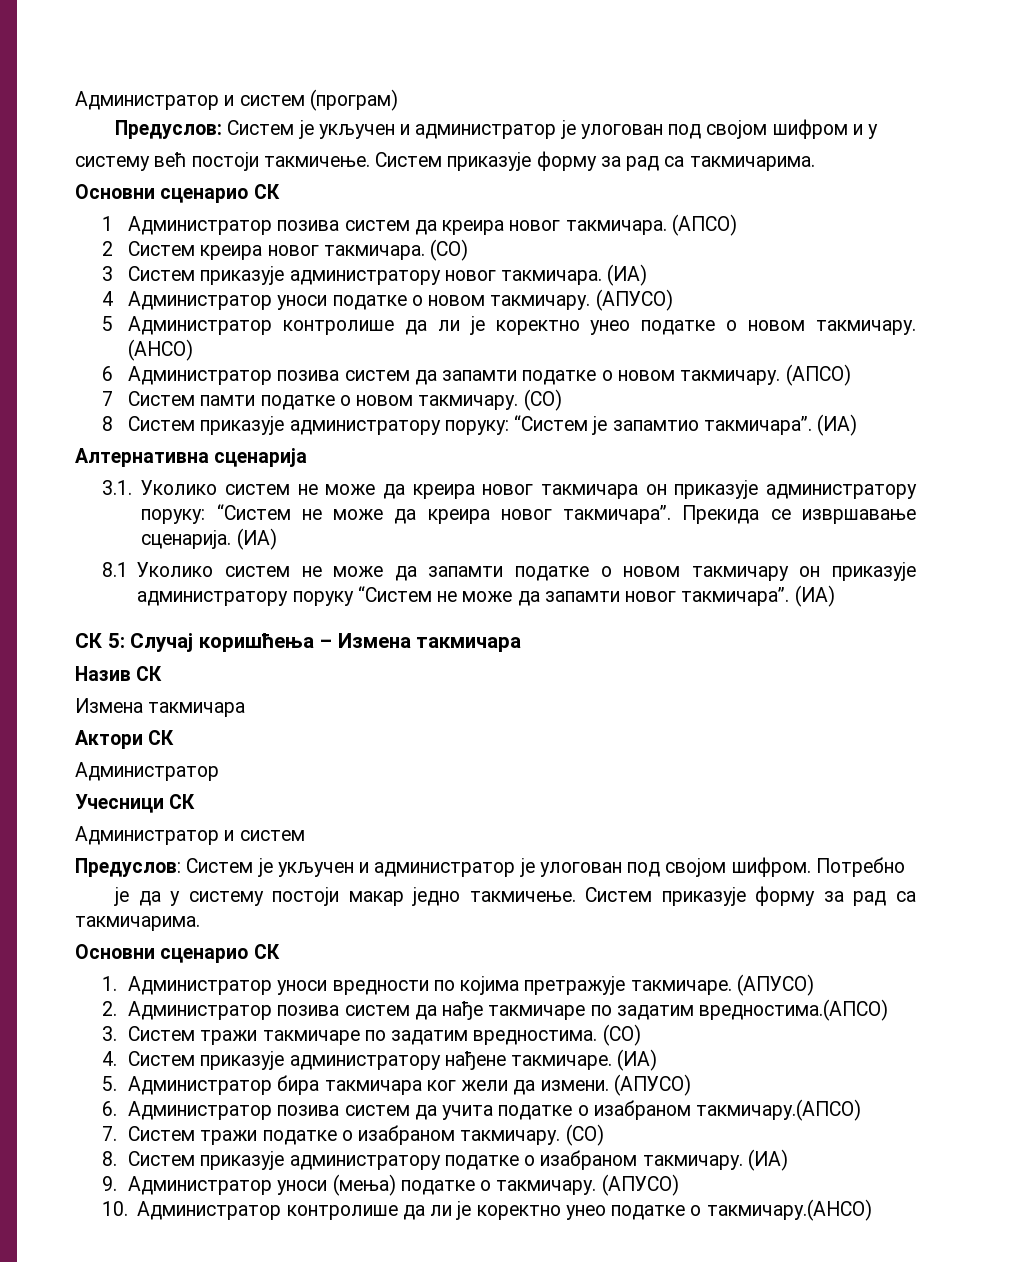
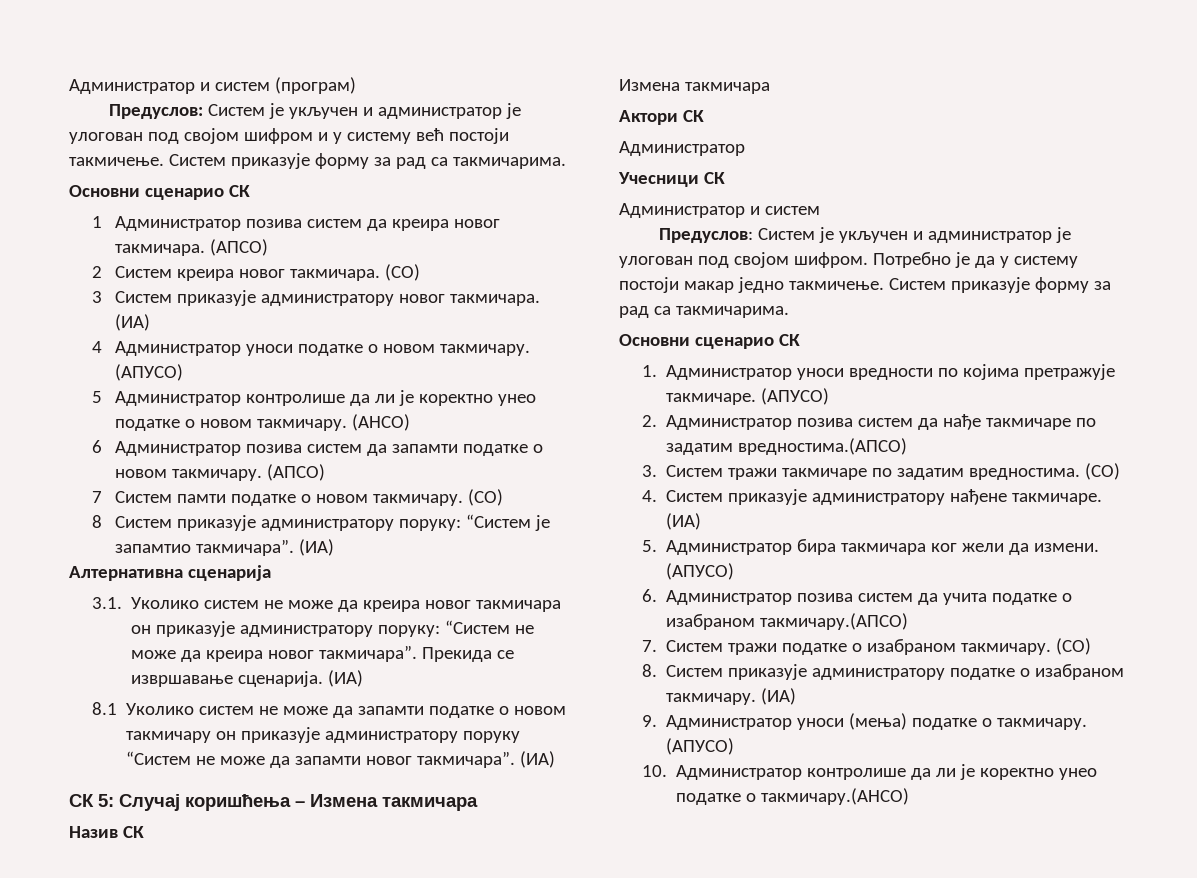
- Предуслов: Систем је укључен и администратор је улогован под својом шифром и у
- систему већ постоји такмичење.
+ Предуслов: Систем је укључен и администратор је улогован под својом шифром и у систему већ постоји такмичење.
- Потребно
- је да у систему постоји макар једно такмичење.
+ Потребно је да у систему постоји макар једно такмичење.

